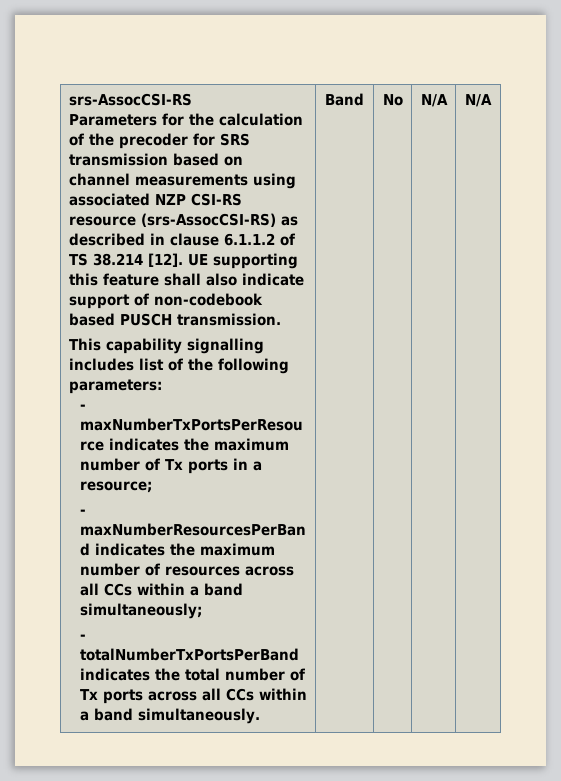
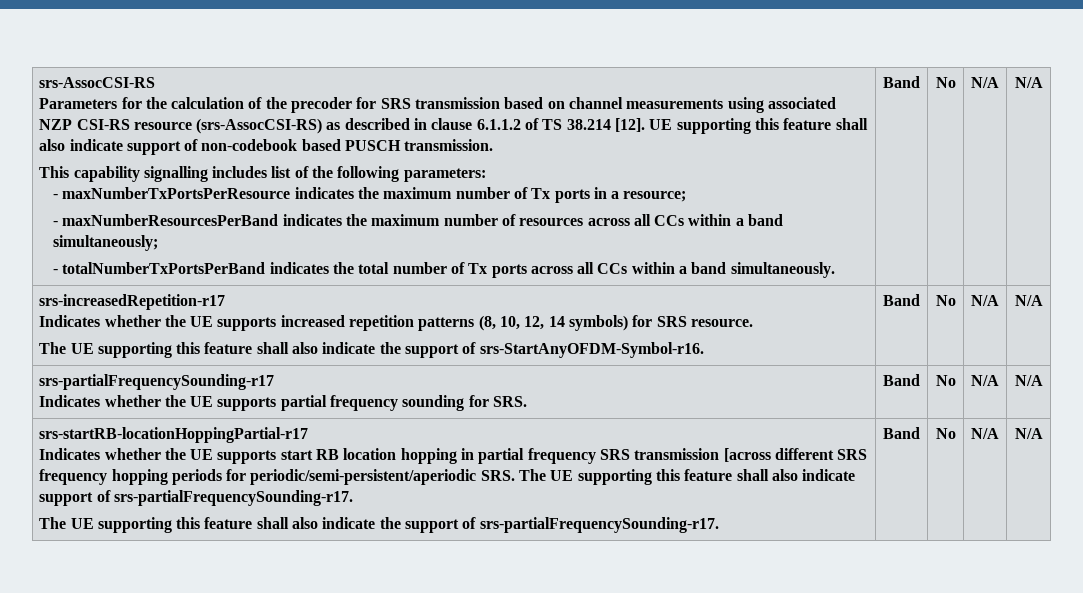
+ srs-increasedRepetition-r17
+ Indicates whether the UE supports increased repetition patterns (8, 10, 12, 14 symbols) for SRS resource.
+ The UE supporting this feature shall also indicate the support of srs-StartAnyOFDM-Symbol-r16. | Band | No | N/A | N/A
+ srs-partialFrequencySounding-r17
+ Indicates whether the UE supports partial frequency sounding for SRS. | Band | No | N/A | N/A
+ srs-startRB-locationHoppingPartial-r17
+ Indicates whether the UE supports start RB location hopping in partial frequency SRS transmission [across different SRS frequency hopping periods for periodic/semi-persistent/aperiodic SRS. The UE supporting this feature shall also indicate support of srs-partialFrequencySounding-r17.
+ The UE supporting this feature shall also indicate the support of srs-partialFrequencySounding-r17. | Band | No | N/A | N/A

